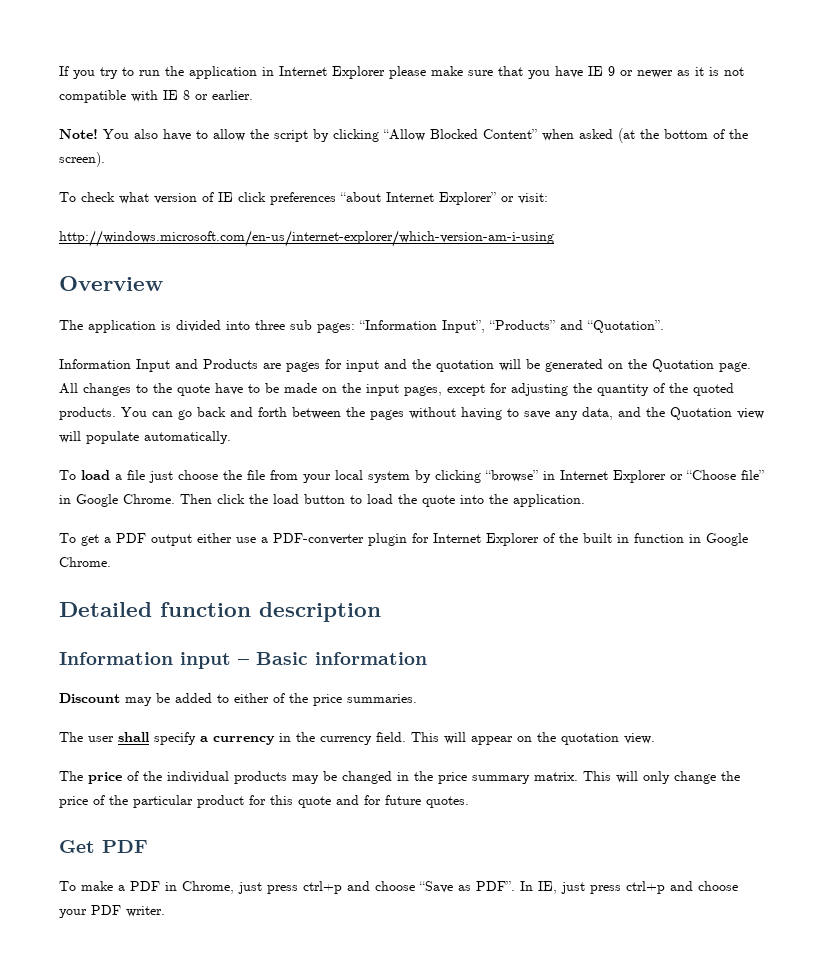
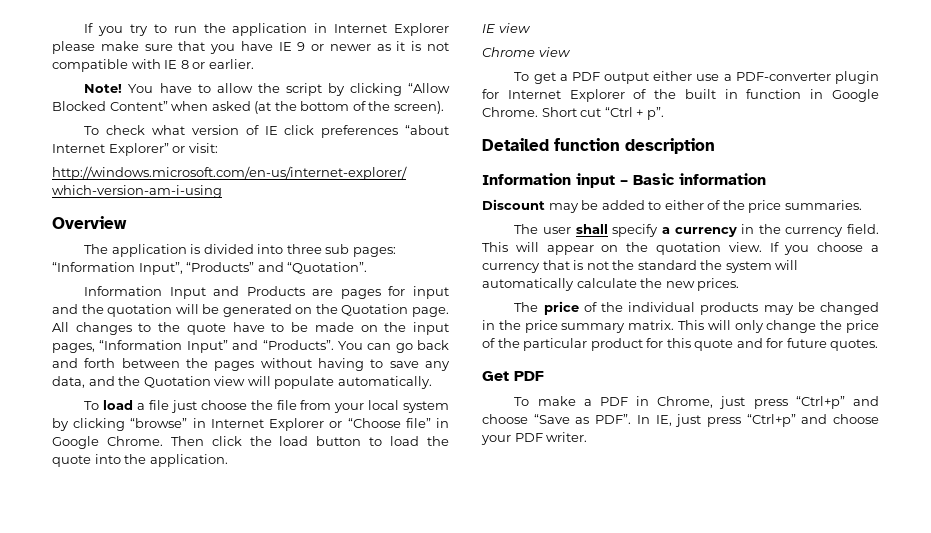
- You also have to allow the script by clicking “Allow Blocked Content” when asked (at the bottom of the screen).
+ You have to allow the script by clicking “Allow Blocked Content” when asked (at the bottom of the screen).
- All changes to the quote have to be made on the input pages, except for adjusting the quantity of the quoted products.
+ All changes to the quote have to be made on the input pages, “Information Input” and “Products”.
+ IE view
+ Chrome view
+ Short cut “Ctrl + p”.
+ If you choose a currency that is not the standard the system will automatically calculate the new prices.
- To make a PDF in Chrome, just press ctrl+p and choose “Save as PDF”.
+ To make a PDF in Chrome, just press “Ctrl+p” and choose “Save as PDF”.
- In IE, just press ctrl+p and choose your PDF writer.
+ In IE, just press “Ctrl+p” and choose your PDF writer.

